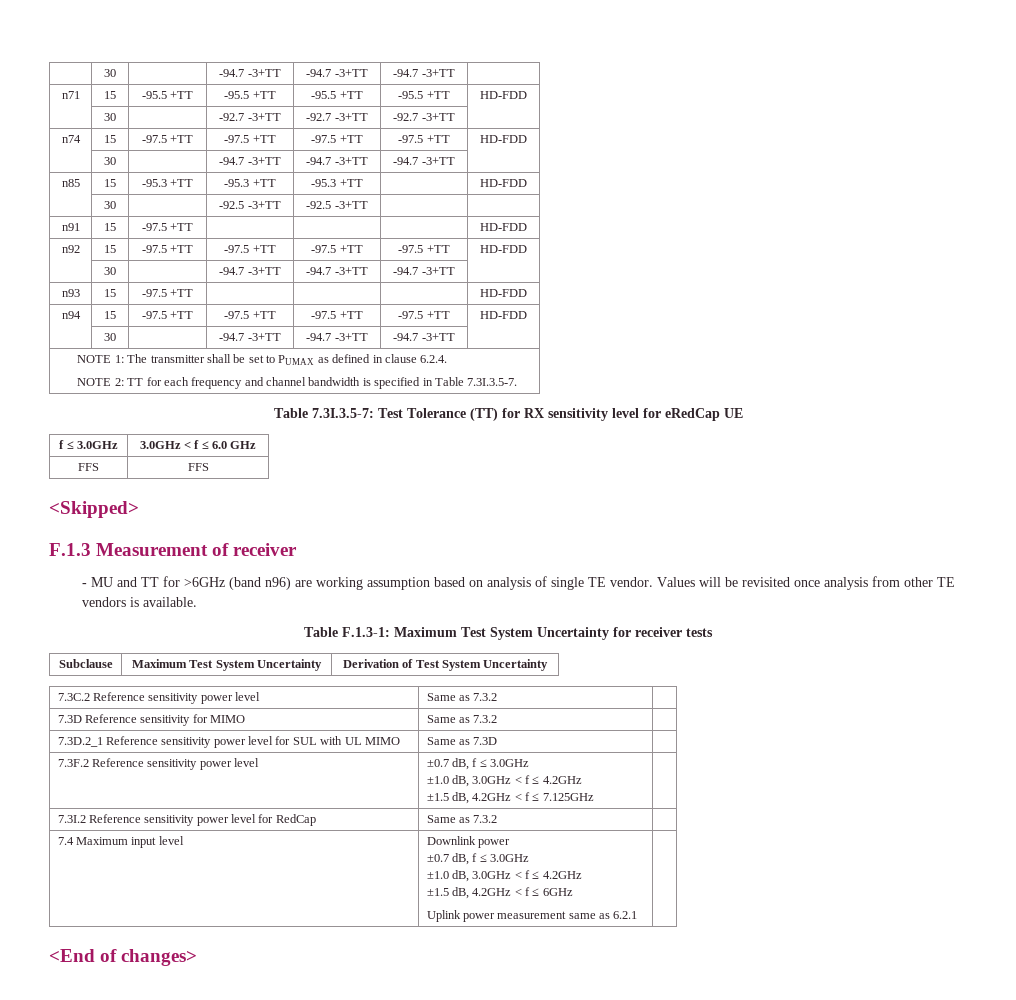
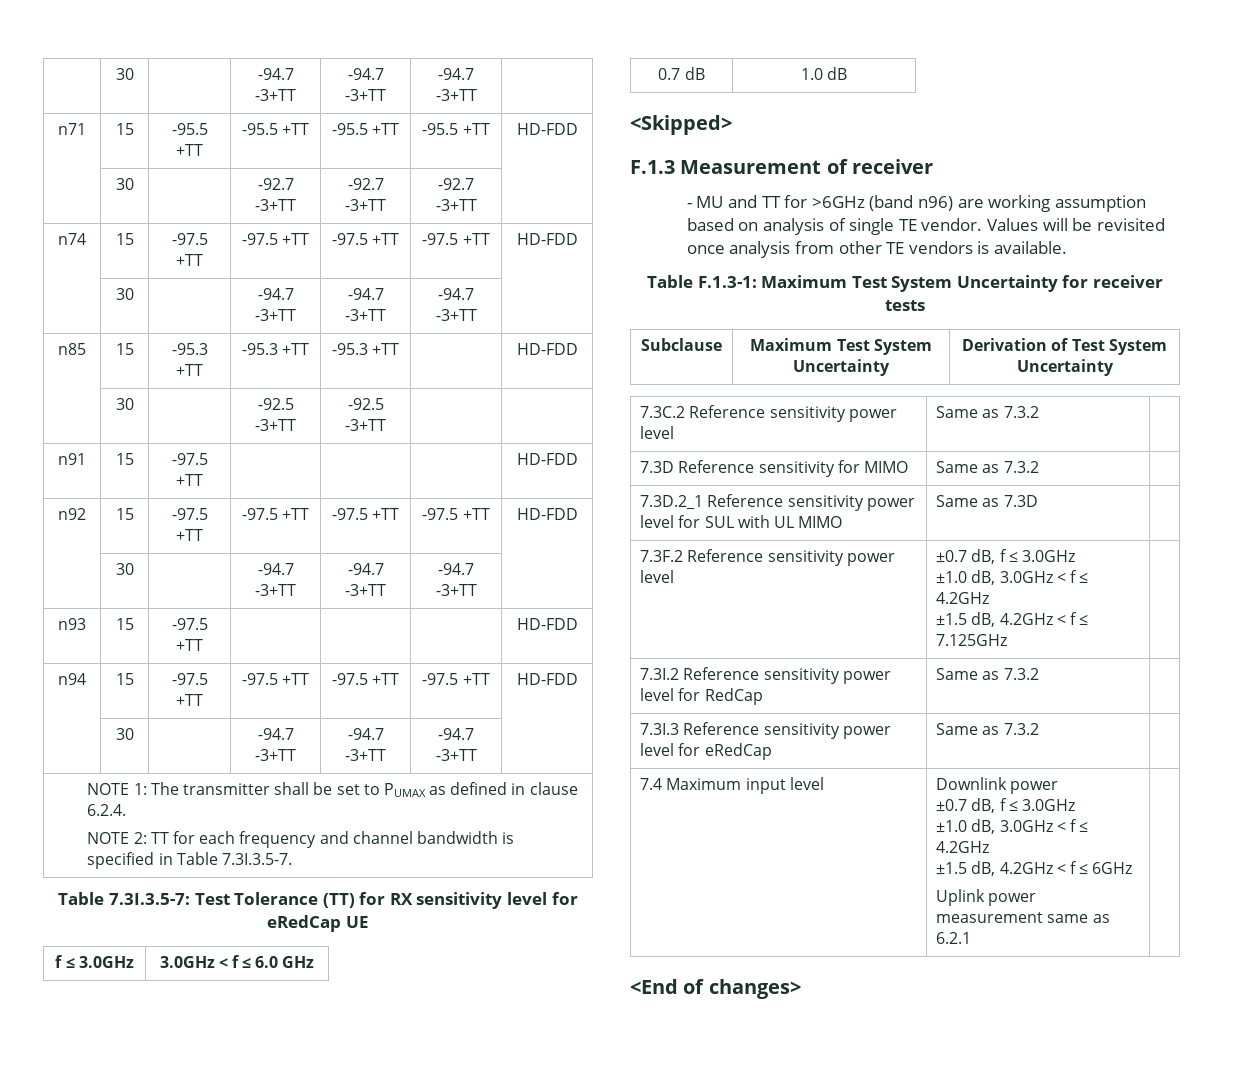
- FFS | FFS
+ 0.7 dB | 1.0 dB
+ 7.3I.3 Reference sensitivity power level for eRedCap | Same as 7.3.2 |

